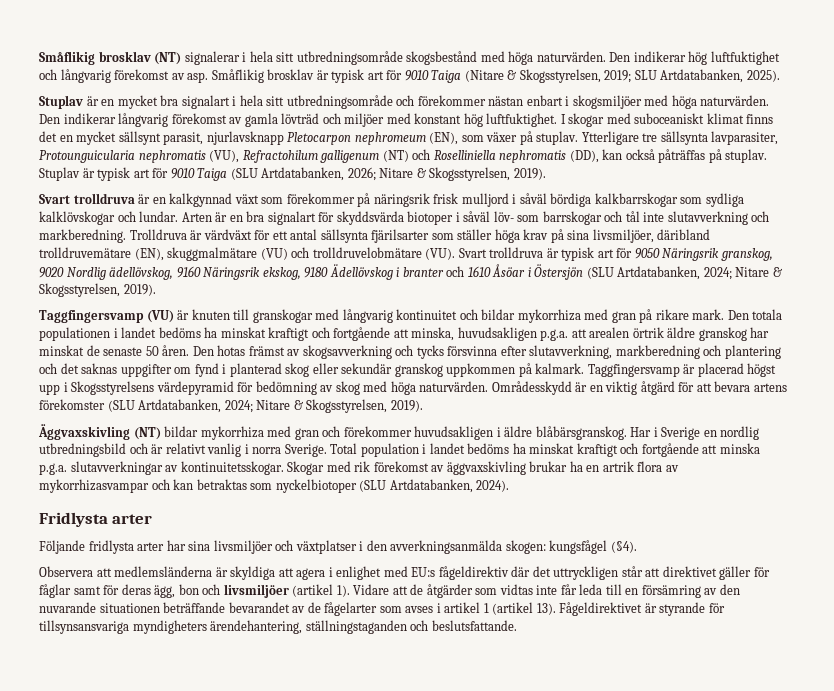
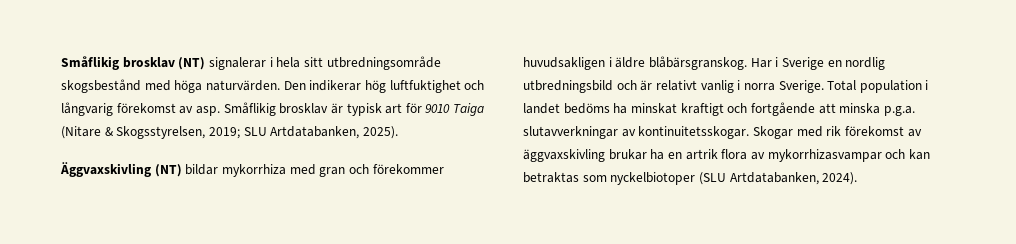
- Stuplav är en mycket bra signalart i hela sitt utbredningsområde och förekommer nästan enbart i skogsmiljöer med höga naturvärden. Den indikerar långvarig förekomst av gamla lövträd och miljöer med konstant hög luftfuktighet. I skogar med suboceaniskt klimat finns det en mycket sällsynt parasit, njurlavsknapp Pletocarpon nephromeum (EN), som växer på stuplav. Ytterligare tre sällsynta lavparasiter, Protounguicularia nephromatis (VU), Refractohilum galligenum (NT) och Roselliniella nephromatis (DD), kan också påträffas på stuplav. Stuplav är typisk art för 9010 Taiga (SLU Artdatabanken, 2026; Nitare & Skogsstyrelsen, 2019).
- Svart trolldruva är en kalkgynnad växt som förekommer på näringsrik frisk mulljord i såväl bördiga kalkbarrskogar som sydliga kalklövskogar och lundar. Arten är en bra signalart för skyddsvärda biotoper i såväl löv- som barrskogar och tål inte slutavverkning och markberedning. Trolldruva är värdväxt för ett antal sällsynta fjärilsarter som ställer höga krav på sina livsmiljöer, däribland trolldruvemätare (EN), skuggmalmätare (VU) och trolldruvelobmätare (VU). Svart trolldruva är typisk art för 9050 Näringsrik granskog, 9020 Nordlig ädellövskog, 9160 Näringsrik ekskog, 9180 Ädellövskog i branter och 1610 Åsöar i Östersjön (SLU Artdatabanken, 2024; Nitare & Skogsstyrelsen, 2019).
- Taggfingersvamp (VU) är knuten till granskogar med långvarig kontinuitet och bildar mykorrhiza med gran på rikare mark. Den totala populationen i landet bedöms ha minskat kraftigt och fortgående att minska, huvudsakligen p.g.a. att arealen örtrik äldre granskog har minskat de senaste 50 åren. Den hotas främst av skogsavverkning och tycks försvinna efter slutavverkning, markberedning och plantering och det saknas uppgifter om fynd i planterad skog eller sekundär granskog uppkommen på kalmark. Taggfingersvamp är placerad högst upp i Skogsstyrelsens värdepyramid för bedömning av skog med höga naturvärden. Områdesskydd är en viktig åtgärd för att bevara artens förekomster (SLU Artdatabanken, 2024; Nitare & Skogsstyrelsen, 2019).
- Fridlysta arter
- Följande fridlysta arter har sina livsmiljöer och växtplatser i den avverkningsanmälda skogen: kungsfågel (§4).
- Observera att medlemsländerna är skyldiga att agera i enlighet med EU:s fågeldirektiv där det uttryckligen står att direktivet gäller för fåglar samt för deras ägg, bon och livsmiljöer (artikel 1). Vidare att de åtgärder som vidtas inte får leda till en försämring av den nuvarande situationen beträffande bevarandet av de fågelarter som avses i artikel 1 (artikel 13). Fågeldirektivet är styrande för tillsynsansvariga myndigheters ärendehantering, ställningstaganden och beslutsfattande.

